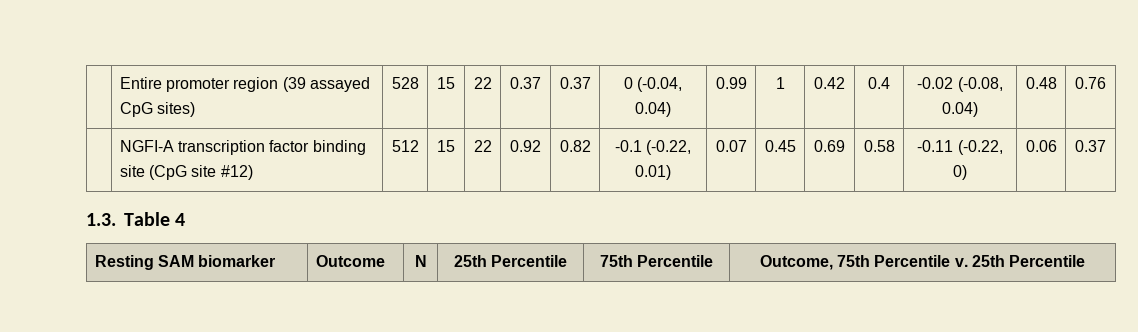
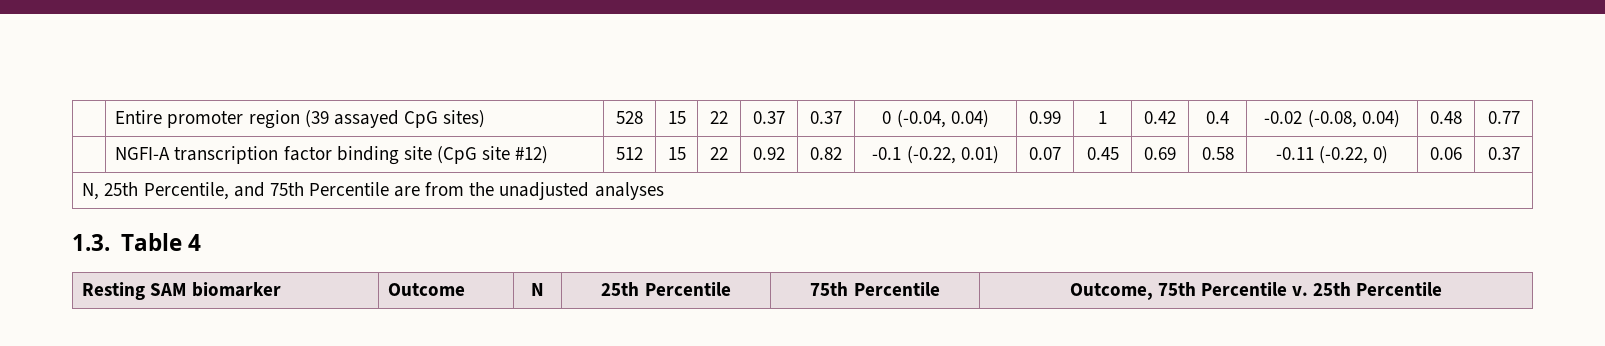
- | Entire promoter region (39 assayed CpG sites) | 528 | 15 | 22 | 0.37 | 0.37 | 0 (-0.04, 0.04) | 0.99 | 1 | 0.42 | 0.4 | -0.02 (-0.08, 0.04) | 0.48 | 0.76
+ | Entire promoter region (39 assayed CpG sites) | 528 | 15 | 22 | 0.37 | 0.37 | 0 (-0.04, 0.04) | 0.99 | 1 | 0.42 | 0.4 | -0.02 (-0.08, 0.04) | 0.48 | 0.77
+ N, 25th Percentile, and 75th Percentile are from the unadjusted analyses

